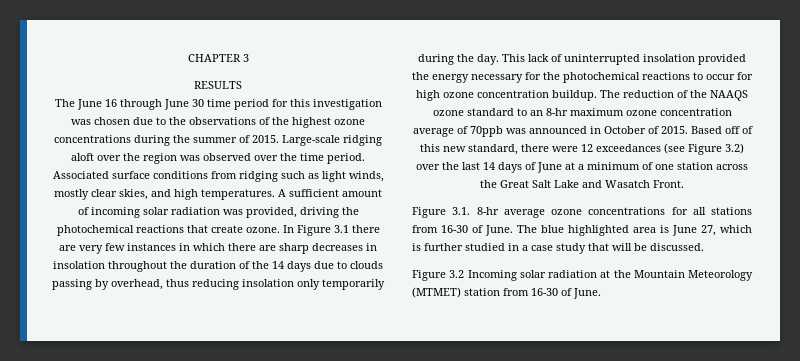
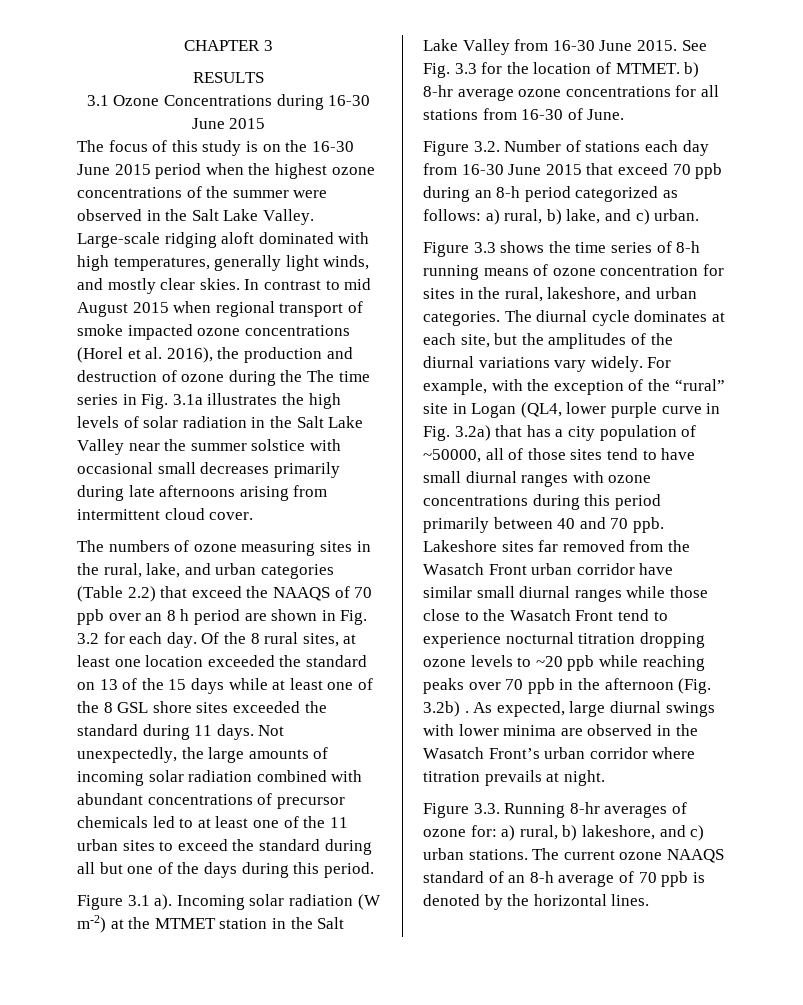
- The June 16 through June 30 time period for this investigation was chosen due to the observations of the highest ozone concentrations during the summer of 2015. Large-scale ridging aloft over the region was observed over the time period. Associated surface conditions from ridging such as light winds, mostly clear skies, and high temperatures. A sufficient amount of incoming solar radiation was provided, driving the photochemical reactions that create ozone. In Figure 3.1 there are very few instances in which there are sharp decreases in insolation throughout the duration of the 14 days due to clouds passing by overhead, thus reducing insolation only temporarily during the day. This lack of uninterrupted insolation provided the energy necessary for the photochemical reactions to occur for high ozone concentration buildup. The reduction of the NAAQS ozone standard to an 8-hr maximum ozone concentration average of 70ppb was announced in October of 2015. Based off of this new standard, there were 12 exceedances (see Figure 3.2) over the last 14 days of June at a minimum of one station across the Great Salt Lake and Wasatch Front.
- Figure 3.1. 8-hr average ozone concentrations for all stations from 16-30 of June. The blue highlighted area is June 27, which is further studied in a case study that will be discussed.
- Figure 3.2 Incoming solar radiation at the Mountain Meteorology (MTMET) station from 16-30 of June.
+ 3.1 Ozone Concentrations during 16-30 June 2015
+ The focus of this study is on the 16-30 June 2015 period when the highest ozone concentrations of the summer were observed in the Salt Lake Valley. Large-scale ridging aloft dominated with high temperatures, generally light winds, and mostly clear skies. In contrast to mid August 2015 when regional transport of smoke impacted ozone concentrations (Horel et al. 2016), the production and destruction of ozone during the The time series in Fig. 3.1a illustrates the high levels of solar radiation in the Salt Lake Valley near the summer solstice with occasional small decreases primarily during late afternoons arising from intermittent cloud cover.
+ The numbers of ozone measuring sites in the rural, lake, and urban categories (Table 2.2) that exceed the NAAQS of 70 ppb over an 8 h period are shown in Fig. 3.2 for each day. Of the 8 rural sites, at least one location exceeded the standard on 13 of the 15 days while at least one of the 8 GSL shore sites exceeded the standard during 11 days. Not unexpectedly, the large amounts of incoming solar radiation combined with abundant concentrations of precursor chemicals led to at least one of the 11 urban sites to exceed the standard during all but one of the days during this period.
+ Figure 3.1 a). Incoming solar radiation (W m-2) at the MTMET station in the Salt Lake Valley from 16-30 June 2015. See Fig. 3.3 for the location of MTMET. b) 8-hr average ozone concentrations for all stations from 16-30 of June.
+ Figure 3.2. Number of stations each day from 16-30 June 2015 that exceed 70 ppb during an 8-h period categorized as follows: a) rural, b) lake, and c) urban.
+ Figure 3.3 shows the time series of 8-h running means of ozone concentration for sites in the rural, lakeshore, and urban categories. The diurnal cycle dominates at each site, but the amplitudes of the diurnal variations vary widely. For example, with the exception of the “rural” site in Logan (QL4, lower purple curve in Fig. 3.2a) that has a city population of ~50000, all of those sites tend to have small diurnal ranges with ozone concentrations during this period primarily between 40 and 70 ppb. Lakeshore sites far removed from the Wasatch Front urban corridor have similar small diurnal ranges while those close to the Wasatch Front tend to experience nocturnal titration dropping ozone levels to ~20 ppb while reaching peaks over 70 ppb in the afternoon (Fig. 3.2b) . As expected, large diurnal swings with lower minima are observed in the Wasatch Front’s urban corridor where titration prevails at night.
+ Figure 3.3. Running 8-hr averages of ozone for: a) rural, b) lakeshore, and c) urban stations. The current ozone NAAQS standard of an 8-h average of 70 ppb is denoted by the horizontal lines.

